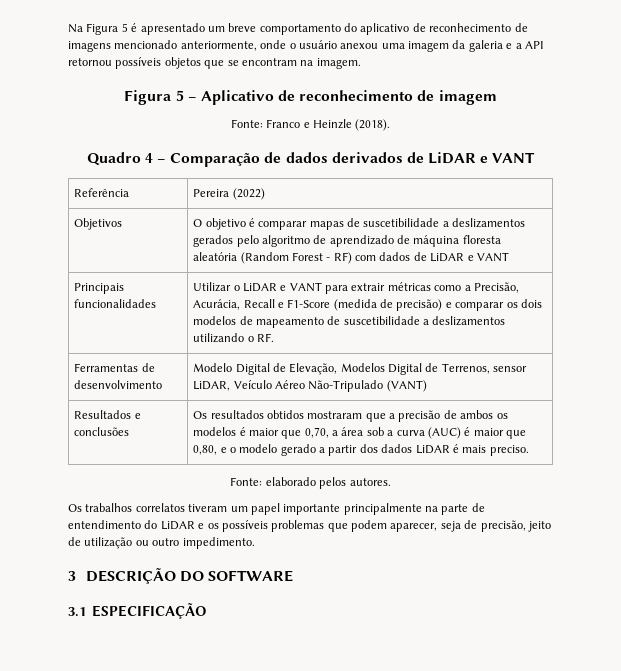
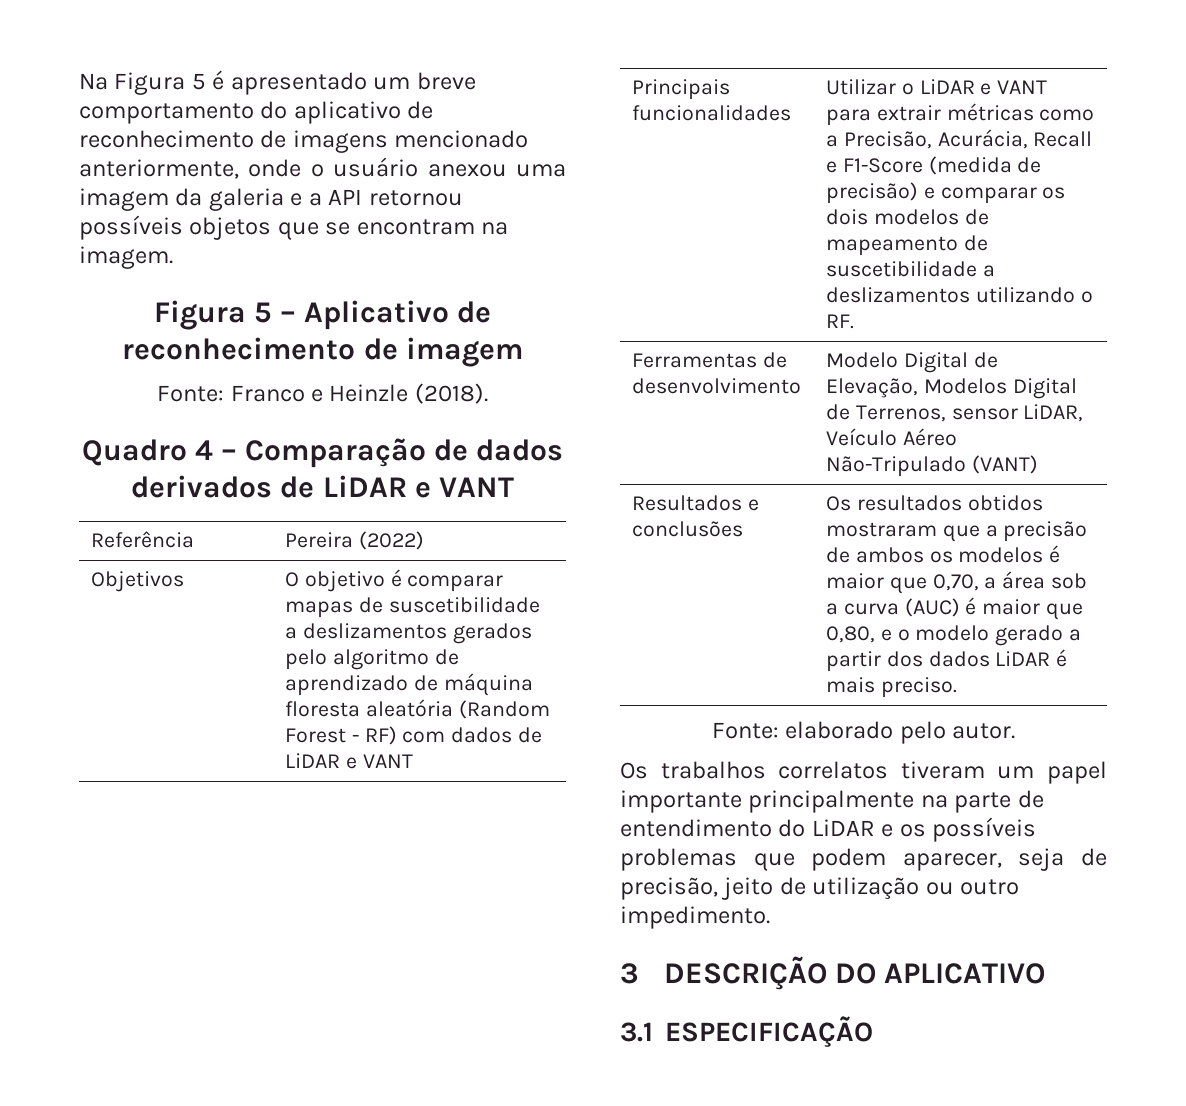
- Fonte: elaborado pelos autores.
+ Fonte: elaborado pelo autor.
- 3 DESCRIÇÃO DO SOFTWARE
+ 3 DESCRIÇÃO DO APLICATIVO

